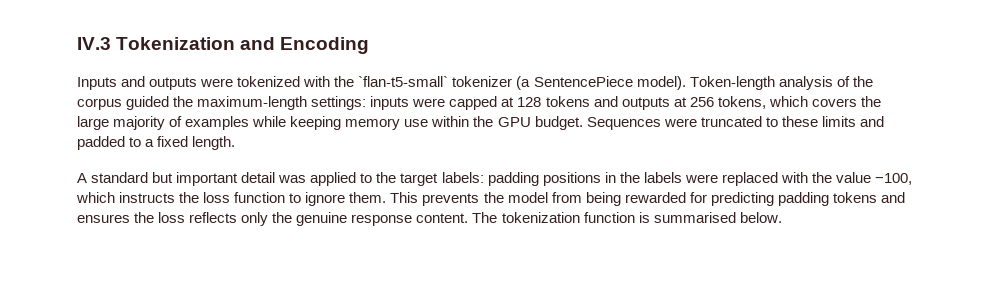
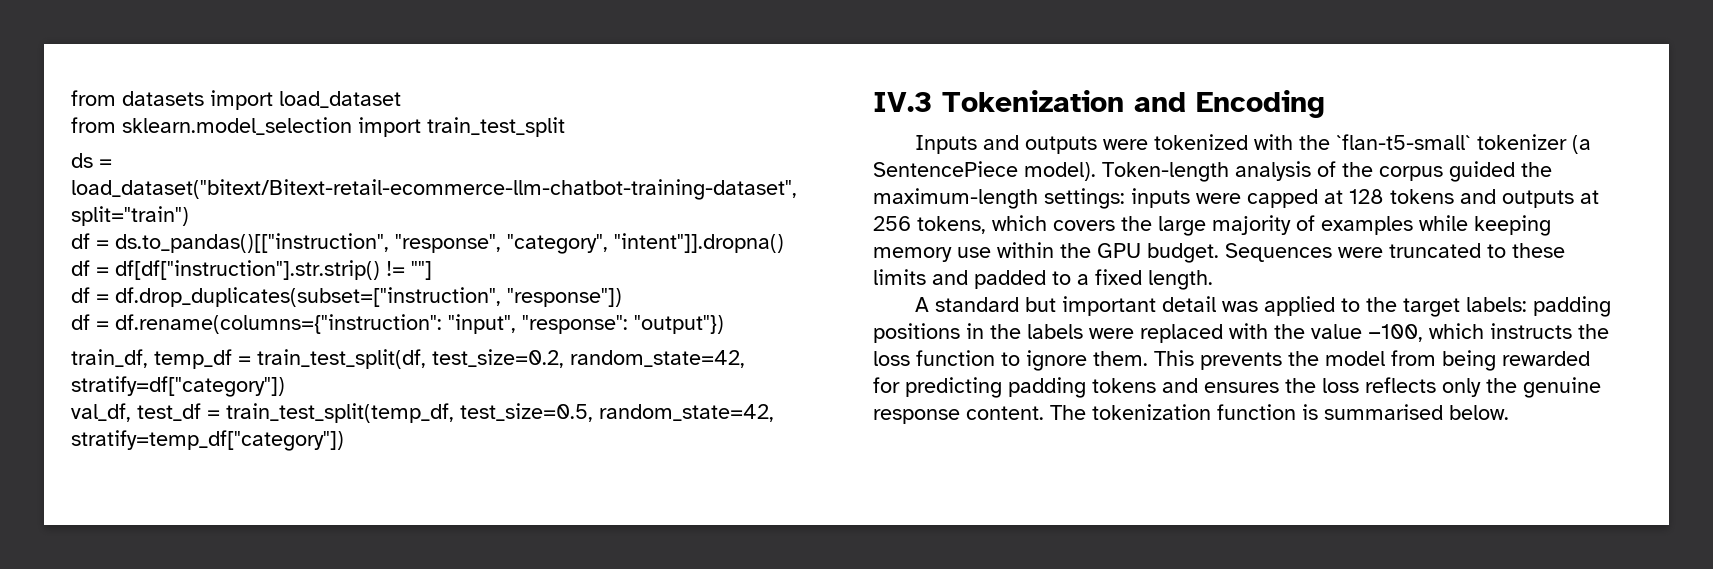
+ from datasets import load_dataset
+ from sklearn.model_selection import train_test_split
+ ds = load_dataset("bitext/Bitext-retail-ecommerce-llm-chatbot-training-dataset", split="train")
+ df = ds.to_pandas()[["instruction", "response", "category", "intent"]].dropna()
+ df = df[df["instruction"].str.strip() != ""]
+ df = df.drop_duplicates(subset=["instruction", "response"])
+ df = df.rename(columns={"instruction": "input", "response": "output"})
+ train_df, temp_df = train_test_split(df, test_size=0.2, random_state=42, stratify=df["category"])
+ val_df, test_df = train_test_split(temp_df, test_size=0.5, random_state=42, stratify=temp_df["category"])

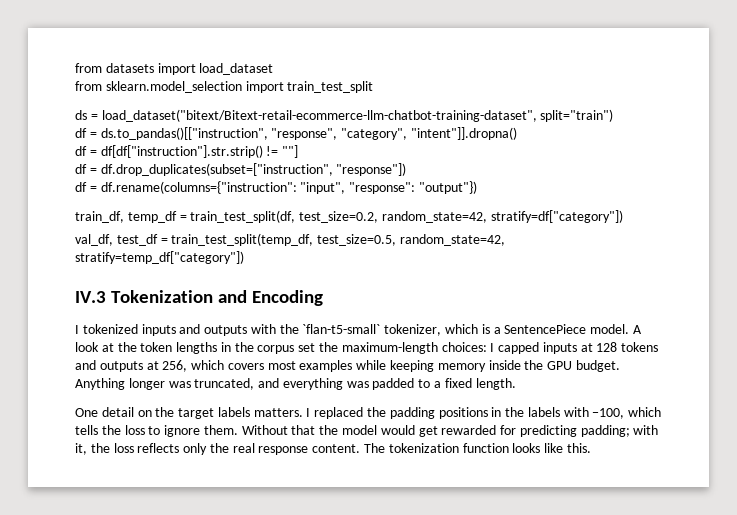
- Inputs and outputs were tokenized with the `flan-t5-small` tokenizer (a SentencePiece model). Token-length analysis of the corpus guided the maximum-length settings: inputs were capped at 128 tokens and outputs at 256 tokens, which covers the large majority of examples while keeping memory use within the GPU budget.
+ I tokenized inputs and outputs with the `flan-t5-small` tokenizer, which is a SentencePiece model. A look at the token lengths in the corpus set the maximum-length choices: I capped inputs at 128 tokens and outputs at 256, which covers most examples while keeping memory inside the GPU budget.
- Sequences were truncated to these limits and padded to a fixed length.
+ Anything longer was truncated, and everything was padded to a fixed length.
- A standard but important detail was applied to the target labels: padding positions in the labels were replaced with the value −100, which instructs the loss function to ignore them.
+ One detail on the target labels matters. I replaced the padding positions in the labels with −100, which tells the loss to ignore them.
- This prevents the model from being rewarded for predicting padding tokens and ensures the loss reflects only the genuine response content.
+ Without that the model would get rewarded for predicting padding; with it, the loss reflects only the real response content.
- The tokenization function is summarised below.
+ The tokenization function looks like this.

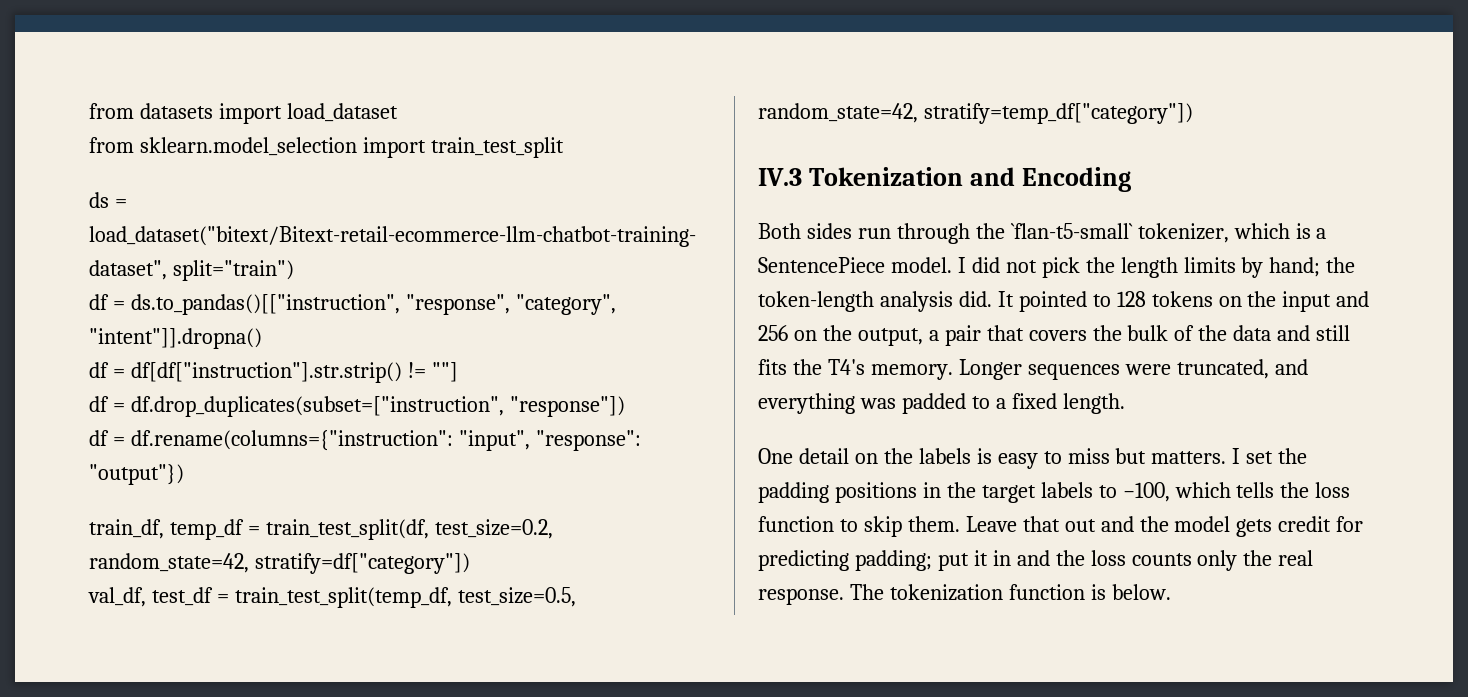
- I tokenized inputs and outputs with the `flan-t5-small` tokenizer, which is a SentencePiece model.
+ Both sides run through the `flan-t5-small` tokenizer, which is a SentencePiece model.
- A look at the token lengths in the corpus set the maximum-length choices: I capped inputs at 128 tokens and outputs at 256, which covers most examples while keeping memory inside the GPU budget. Anything longer was truncated, and everything was padded to a fixed length.
+ I did not pick the length limits by hand; the token-length analysis did. It pointed to 128 tokens on the input and 256 on the output, a pair that covers the bulk of the data and still fits the T4's memory. Longer sequences were truncated, and everything was padded to a fixed length.
- One detail on the target labels matters.
+ One detail on the labels is easy to miss but matters.
- I replaced the padding positions in the labels with −100, which tells the loss to ignore them. Without that the model would get rewarded for predicting padding; with it, the loss reflects only the real response content.
+ I set the padding positions in the target labels to −100, which tells the loss function to skip them. Leave that out and the model gets credit for predicting padding; put it in and the loss counts only the real response.
- The tokenization function looks like this.
+ The tokenization function is below.

